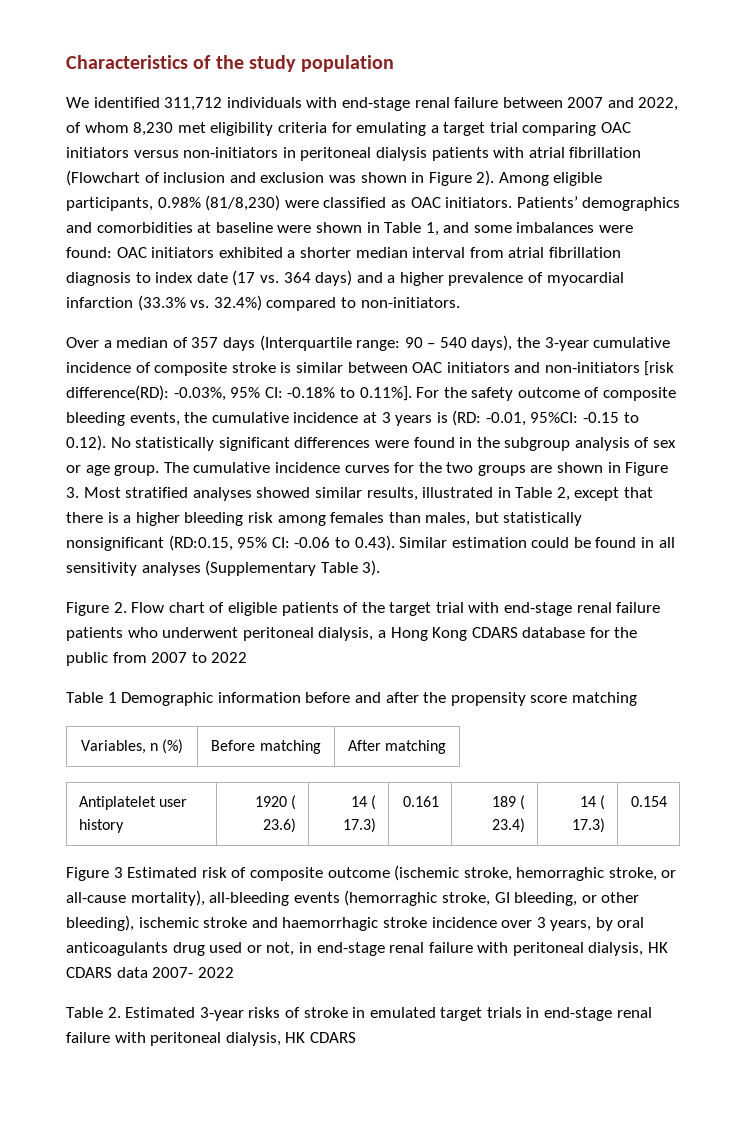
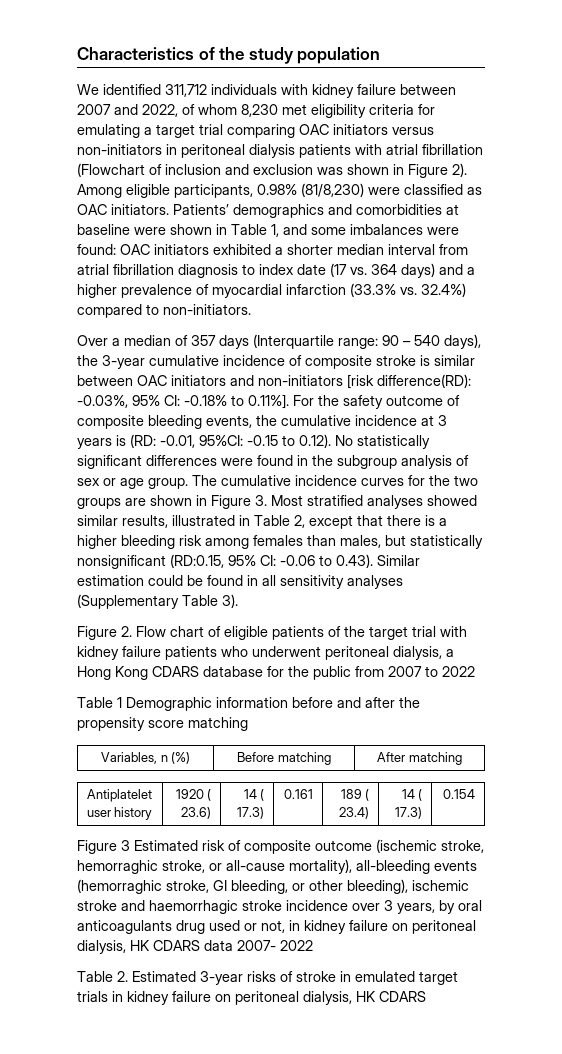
- We identified 311,712 individuals with end-stage renal failure between 2007 and 2022, of whom 8,230 met eligibility criteria for emulating a target trial comparing OAC initiators versus non-initiators in peritoneal dialysis patients with atrial fibrillation (Flowchart of inclusion and exclusion was shown in Figure 2).
+ We identified 311,712 individuals with kidney failure between 2007 and 2022, of whom 8,230 met eligibility criteria for emulating a target trial comparing OAC initiators versus non-initiators in peritoneal dialysis patients with atrial fibrillation (Flowchart of inclusion and exclusion was shown in Figure 2).
- Figure 2. Flow chart of eligible patients of the target trial with end-stage renal failure patients who underwent peritoneal dialysis, a Hong Kong CDARS database for the public from 2007 to 2022
+ Figure 2. Flow chart of eligible patients of the target trial with kidney failure patients who underwent peritoneal dialysis, a Hong Kong CDARS database for the public from 2007 to 2022
- Figure 3 Estimated risk of composite outcome (ischemic stroke, hemorraghic stroke, or all-cause mortality), all-bleeding events (hemorraghic stroke, GI bleeding, or other bleeding), ischemic stroke and haemorrhagic stroke incidence over 3 years, by oral anticoagulants drug used or not, in end-stage renal failure with peritoneal dialysis, HK CDARS data 2007- 2022
+ Figure 3 Estimated risk of composite outcome (ischemic stroke, hemorraghic stroke, or all-cause mortality), all-bleeding events (hemorraghic stroke, GI bleeding, or other bleeding), ischemic stroke and haemorrhagic stroke incidence over 3 years, by oral anticoagulants drug used or not, in kidney failure on peritoneal dialysis, HK CDARS data 2007- 2022
- Table 2. Estimated 3-year risks of stroke in emulated target trials in end-stage renal failure with peritoneal dialysis, HK CDARS
+ Table 2. Estimated 3-year risks of stroke in emulated target trials in kidney failure on peritoneal dialysis, HK CDARS

